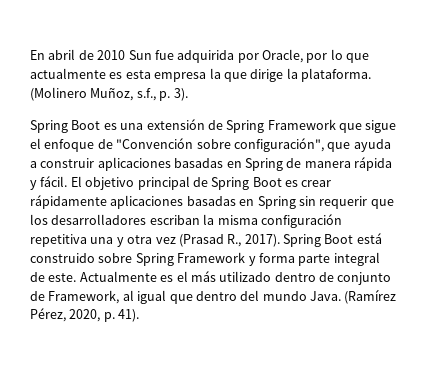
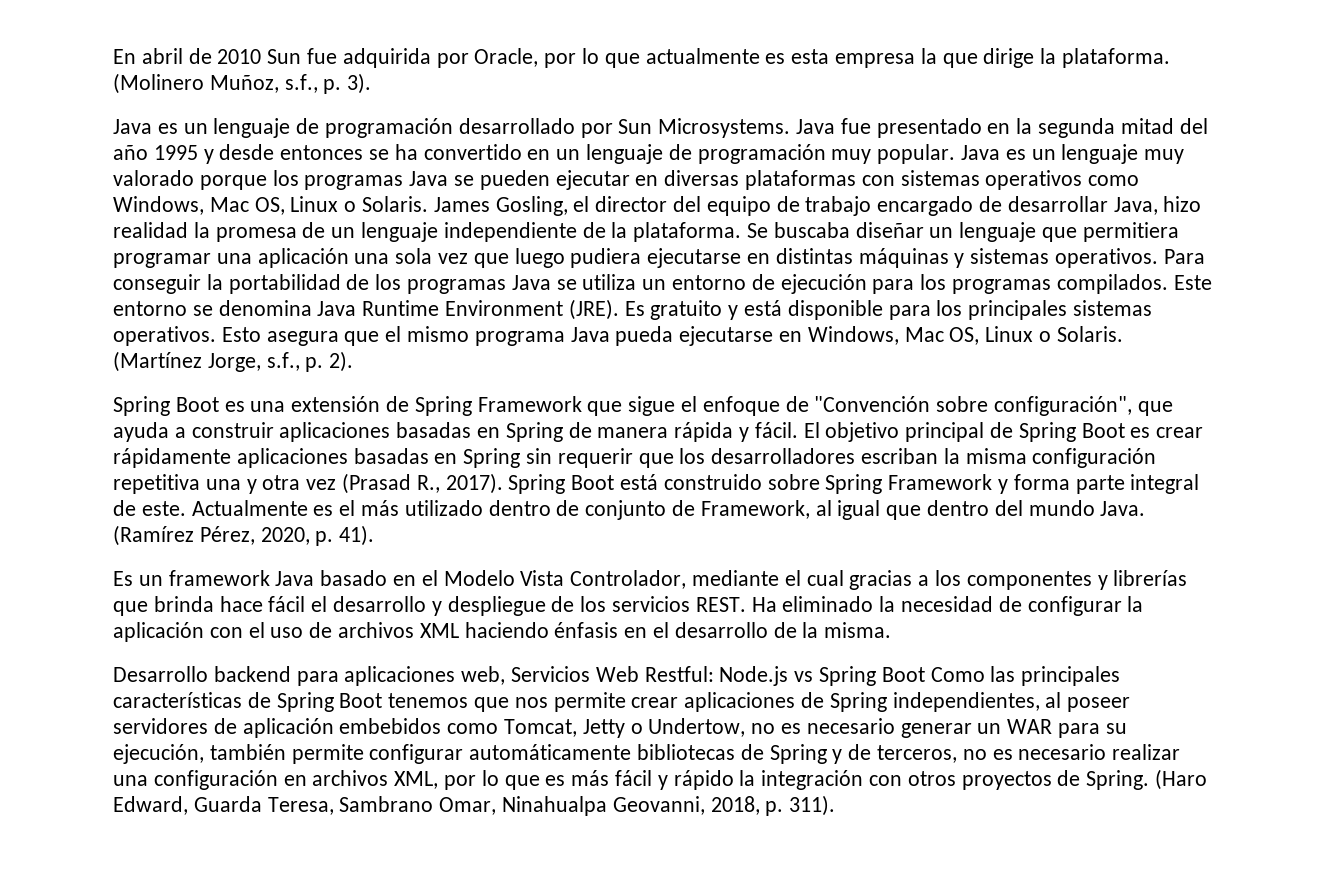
+ Java es un lenguaje de programación desarrollado por Sun Microsystems. Java fue presentado en la segunda mitad del año 1995 y desde entonces se ha convertido en un lenguaje de programación muy popular. Java es un lenguaje muy valorado porque los programas Java se pueden ejecutar en diversas plataformas con sistemas operativos como Windows, Mac OS, Linux o Solaris. James Gosling, el director del equipo de trabajo encargado de desarrollar Java, hizo realidad la promesa de un lenguaje independiente de la plataforma. Se buscaba diseñar un lenguaje que permitiera programar una aplicación una sola vez que luego pudiera ejecutarse en distintas máquinas y sistemas operativos. Para conseguir la portabilidad de los programas Java se utiliza un entorno de ejecución para los programas compilados. Este entorno se denomina Java Runtime Environment (JRE). Es gratuito y está disponible para los principales sistemas operativos. Esto asegura que el mismo programa Java pueda ejecutarse en Windows, Mac OS, Linux o Solaris. (Martínez Jorge, s.f., p. 2).
+ Es un framework Java basado en el Modelo Vista Controlador, mediante el cual gracias a los componentes y librerías que brinda hace fácil el desarrollo y despliegue de los servicios REST. Ha eliminado la necesidad de configurar la aplicación con el uso de archivos XML haciendo énfasis en el desarrollo de la misma.
+ Desarrollo backend para aplicaciones web, Servicios Web Restful: Node.js vs Spring Boot Como las principales características de Spring Boot tenemos que nos permite crear aplicaciones de Spring independientes, al poseer servidores de aplicación embebidos como Tomcat, Jetty o Undertow, no es necesario generar un WAR para su ejecución, también permite configurar automáticamente bibliotecas de Spring y de terceros, no es necesario realizar una configuración en archivos XML, por lo que es más fácil y rápido la integración con otros proyectos de Spring. (Haro Edward, Guarda Teresa, Sambrano Omar, Ninahualpa Geovanni, 2018, p. 311).

